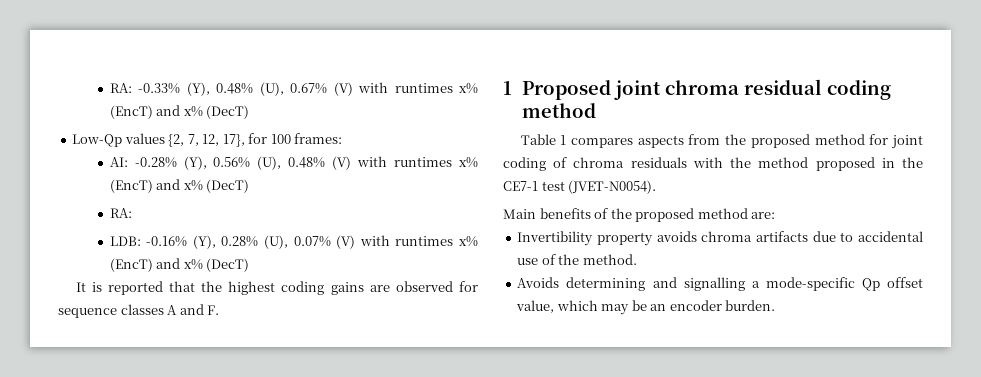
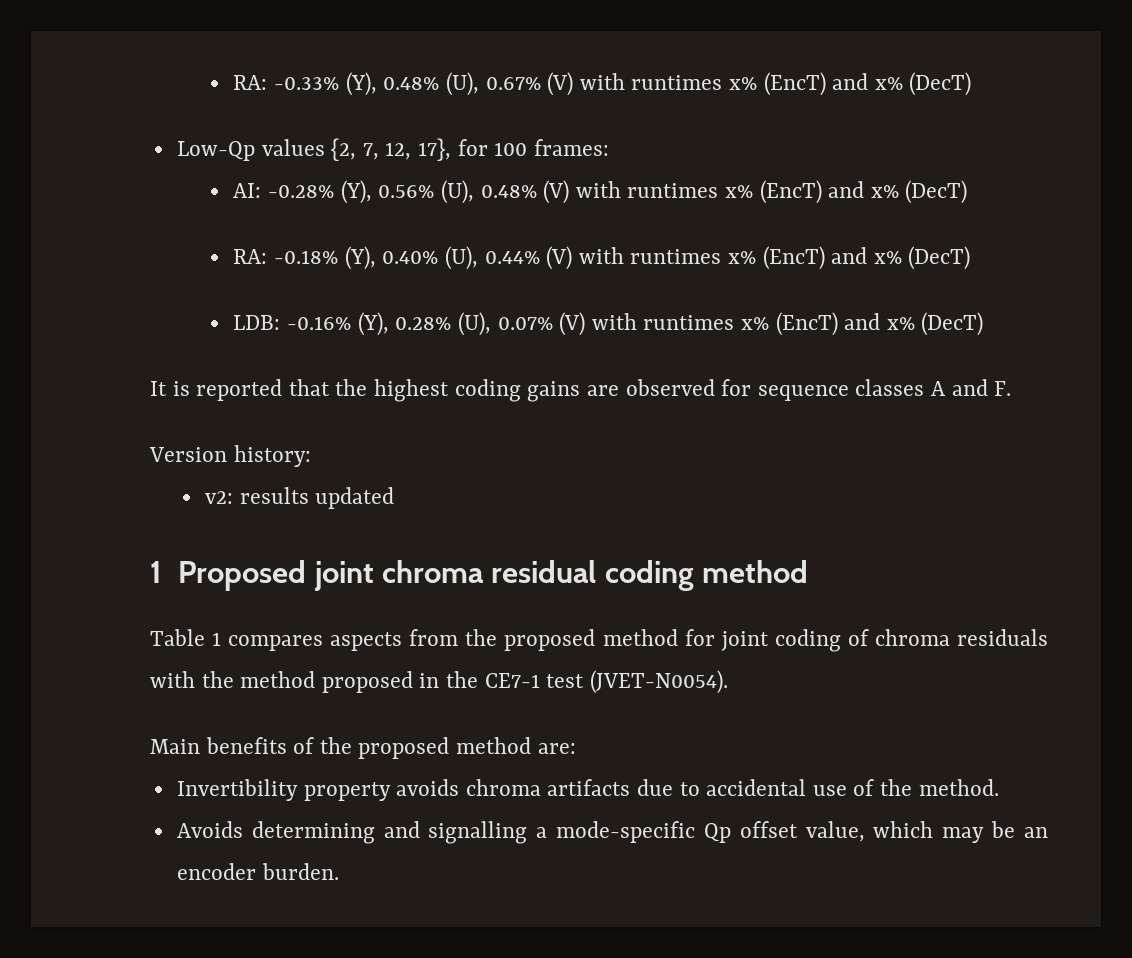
  AI: -0.28% (Y), 0.56% (U), 0.48% (V) with runtimes x% (EncT) and x% (DecT)
- RA:
+ RA: -0.18% (Y), 0.40% (U), 0.44% (V) with runtimes x% (EncT) and x% (DecT)
+ Version history:
+ v2: results updated

